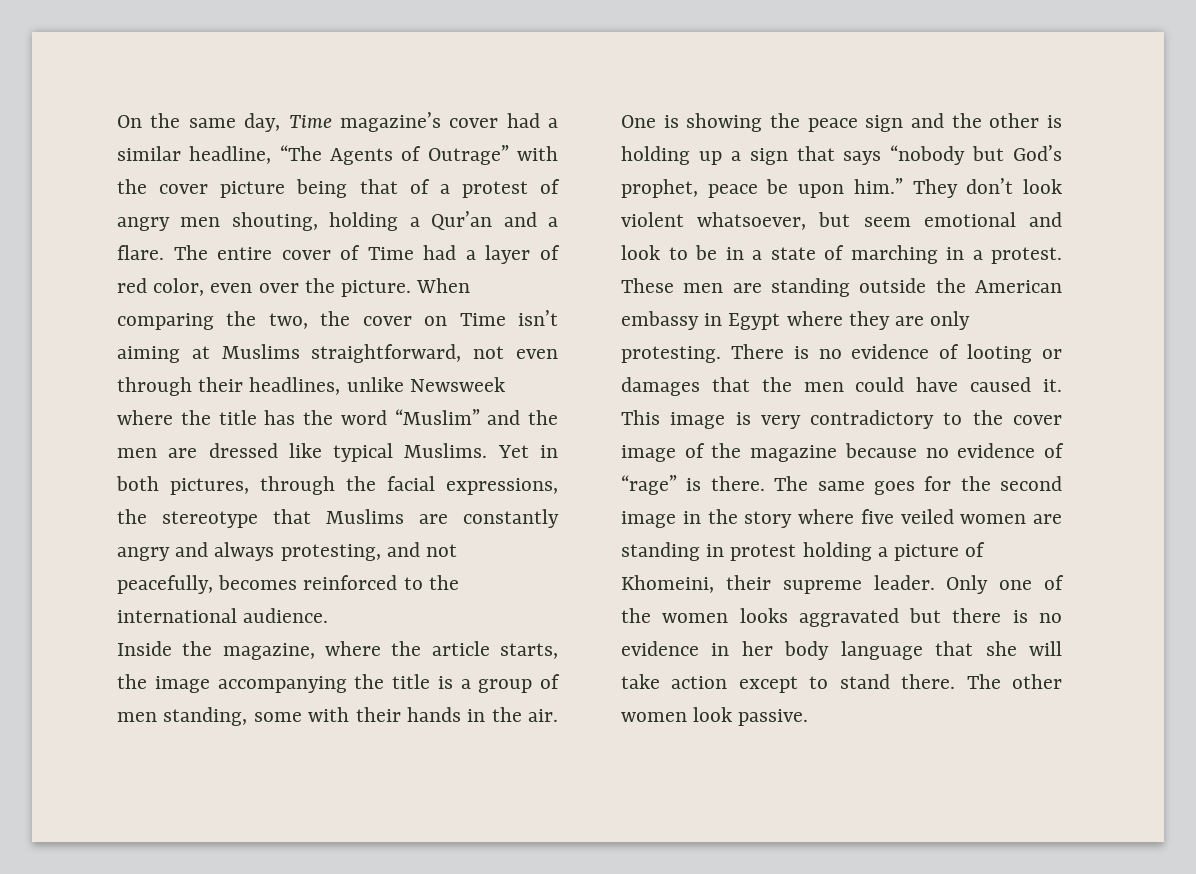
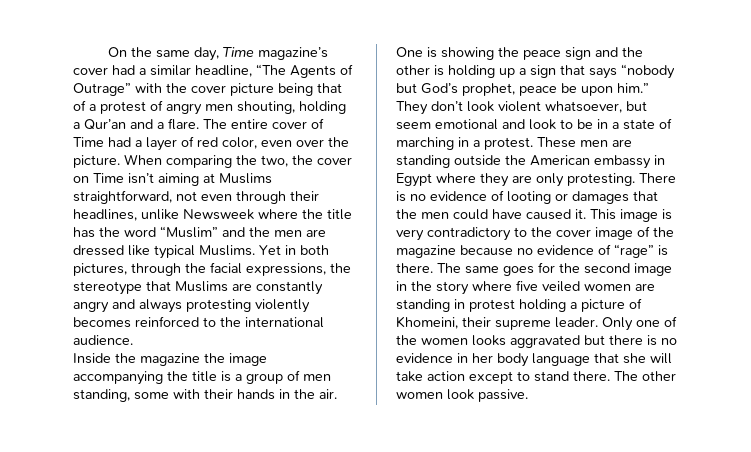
- Yet in both pictures, through the facial expressions, the stereotype that Muslims are constantly angry and always protesting, and not peacefully, becomes reinforced to the international audience.
+ Yet in both pictures, through the facial expressions, the stereotype that Muslims are constantly angry and always protesting violently becomes reinforced to the international audience.
- Inside the magazine, where the article starts, the image accompanying the title is a group of men standing, some with their hands in the air.
+ Inside the magazine the image accompanying the title is a group of men standing, some with their hands in the air.

